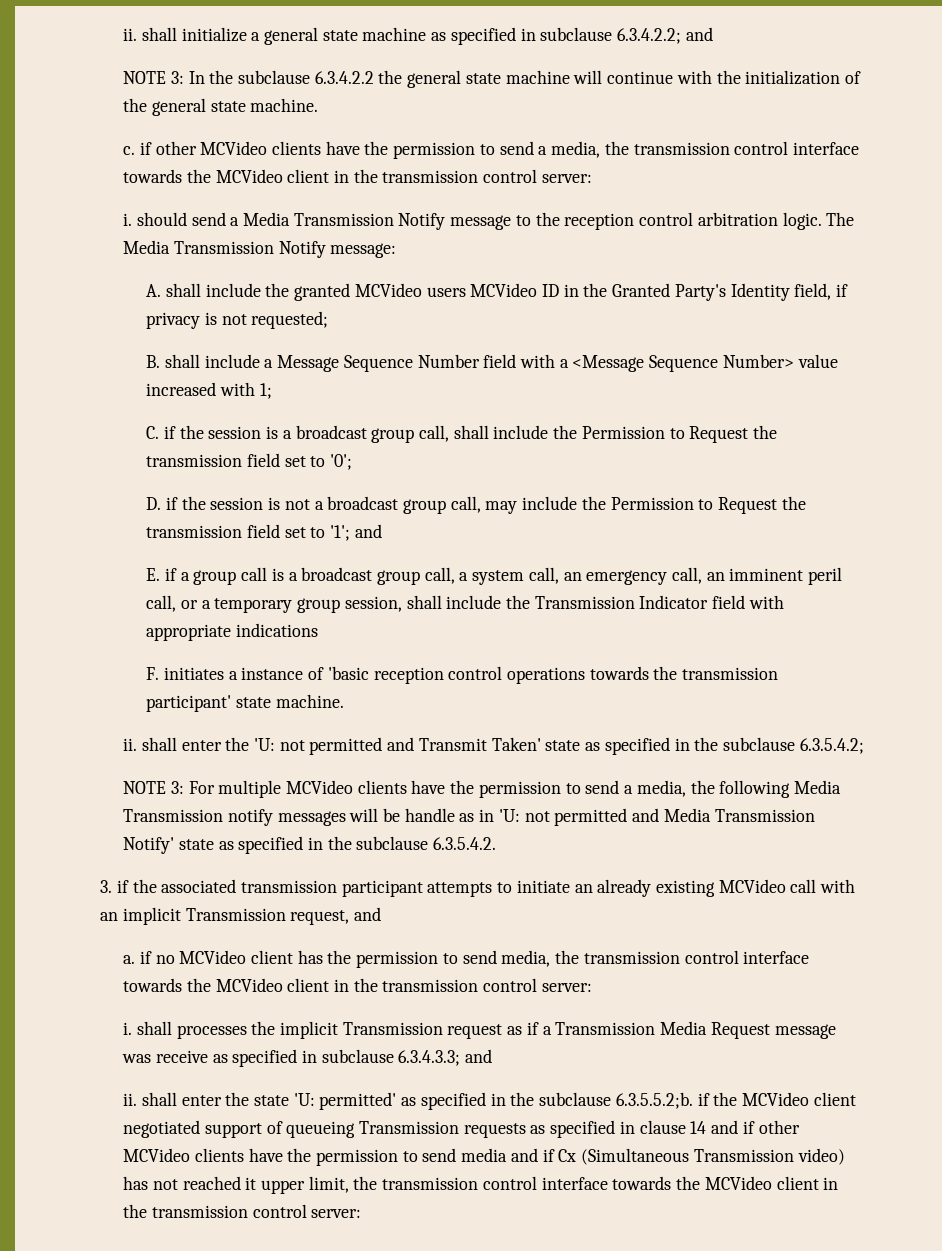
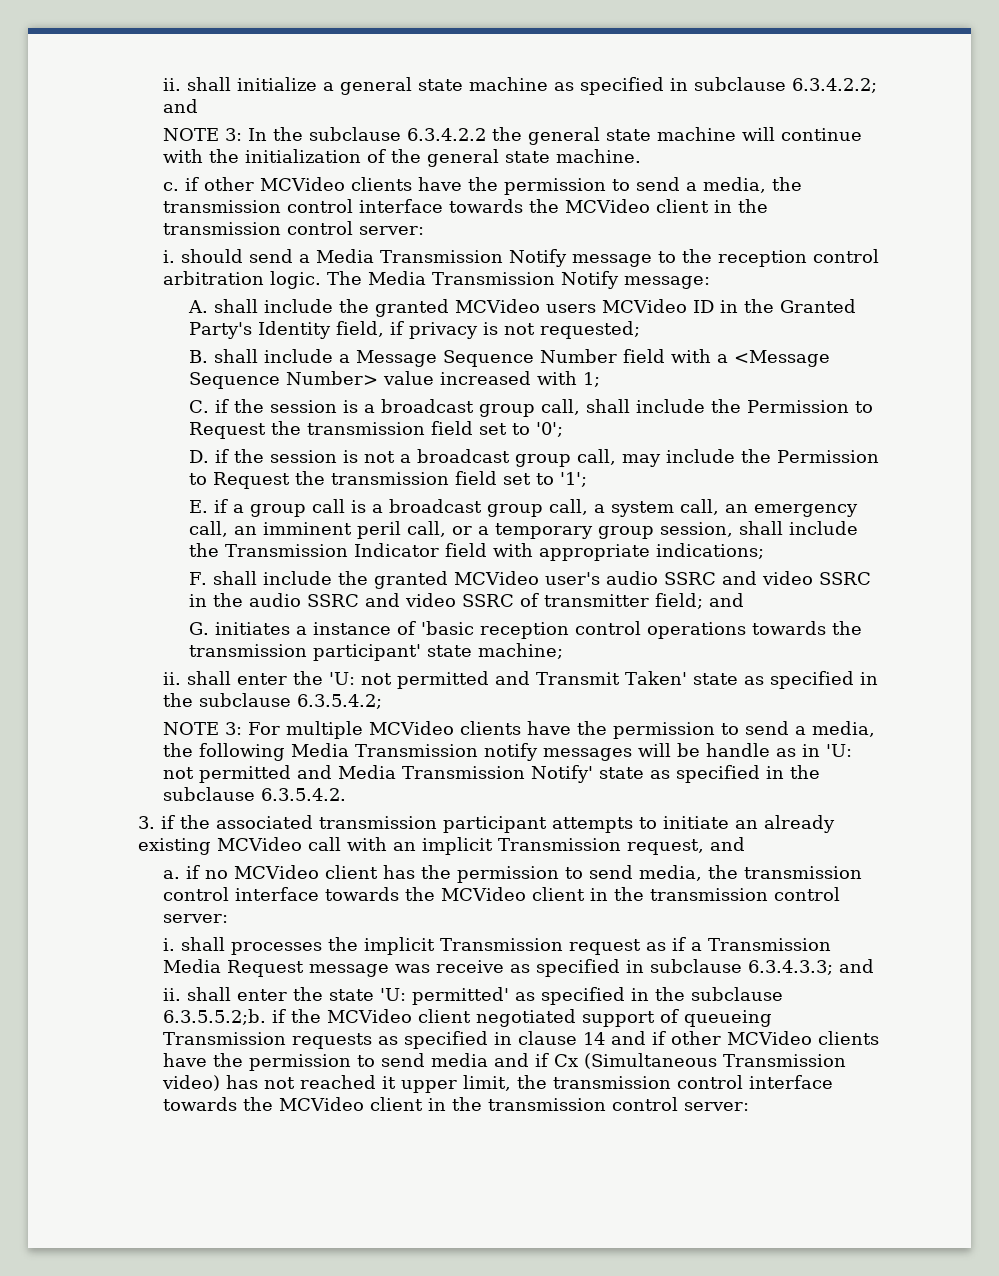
- D. if the session is not a broadcast group call, may include the Permission to Request the transmission field set to '1'; and
+ D. if the session is not a broadcast group call, may include the Permission to Request the transmission field set to '1';
- E. if a group call is a broadcast group call, a system call, an emergency call, an imminent peril call, or a temporary group session, shall include the Transmission Indicator field with appropriate indications
+ E. if a group call is a broadcast group call, a system call, an emergency call, an imminent peril call, or a temporary group session, shall include the Transmission Indicator field with appropriate indications;
- F. initiates a instance of 'basic reception control operations towards the transmission participant' state machine.
+ F. shall include the granted MCVideo user's audio SSRC and video SSRC in the audio SSRC and video SSRC of transmitter field; and
+ G. initiates a instance of 'basic reception control operations towards the transmission participant' state machine;

